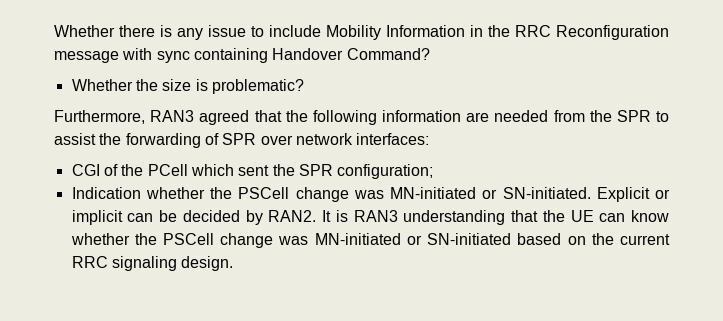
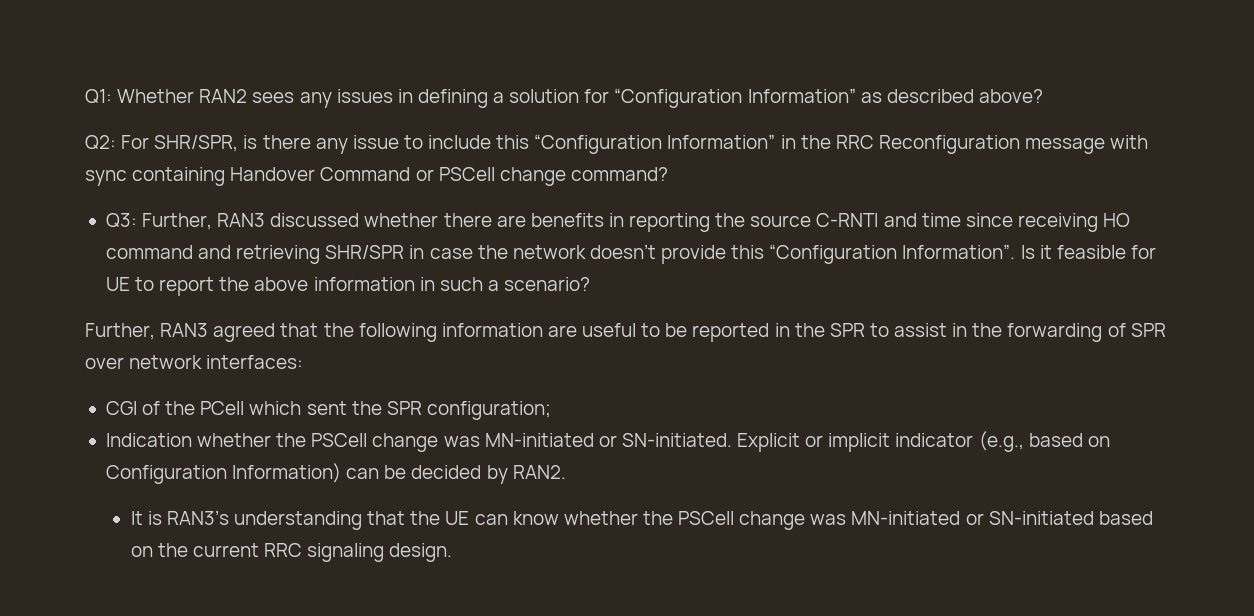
- Whether there is any issue to include Mobility Information in the RRC Reconfiguration message with sync containing Handover Command?
- Whether the size is problematic?
- Furthermore, RAN3 agreed that the following information are needed from the SPR to assist the forwarding of SPR over network interfaces:
+ Q1: Whether RAN2 sees any issues in defining a solution for “Configuration Information” as described above?
+ Q2: For SHR/SPR, is there any issue to include this “Configuration Information” in the RRC Reconfiguration message with sync containing Handover Command or PSCell change command?
+ Q3: Further, RAN3 discussed whether there are benefits in reporting the source C-RNTI and time since receiving HO command and retrieving SHR/SPR in case the network doesn’t provide this “Configuration Information”. Is it feasible for UE to report the above information in such a scenario?
+ Further, RAN3 agreed that the following information are useful to be reported in the SPR to assist in the forwarding of SPR over network interfaces:
- Explicit or implicit can be decided by RAN2. It is RAN3 understanding that the UE can know whether the PSCell change was MN-initiated or SN-initiated based on the current RRC signaling design.
+ Explicit or implicit indicator (e.g., based on Configuration Information) can be decided by RAN2.
+ It is RAN3’s understanding that the UE can know whether the PSCell change was MN-initiated or SN-initiated based on the current RRC signaling design.

